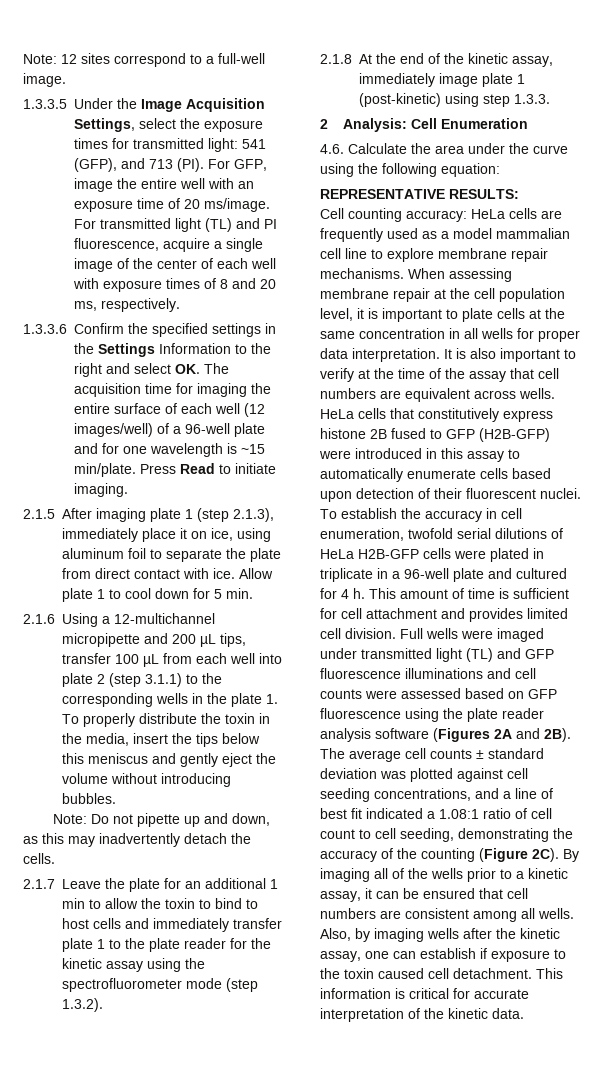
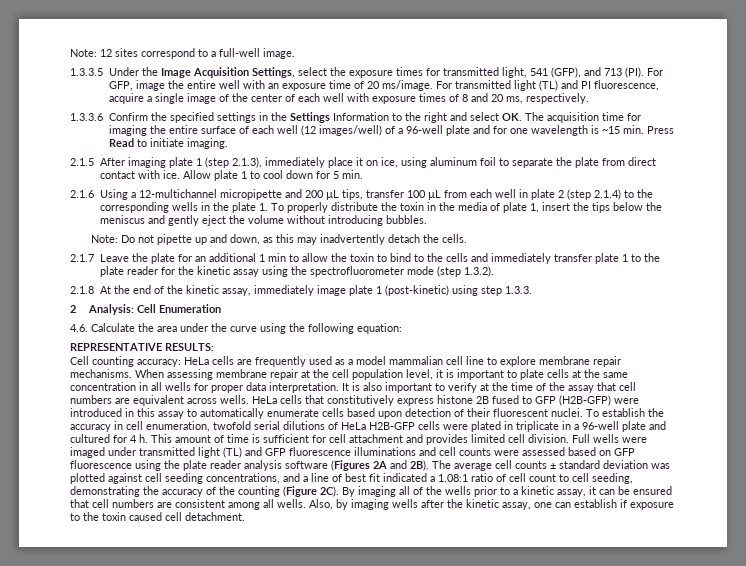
- 1.3.3.5 Under the Image Acquisition Settings, select the exposure times for transmitted light: 541 (GFP), and 713 (PI). For GFP, image the entire well with an exposure time of 20 ms/image.
+ 1.3.3.5 Under the Image Acquisition Settings, select the exposure times for transmitted light, 541 (GFP), and 713 (PI). For GFP, image the entire well with an exposure time of 20 ms/image.
- 1.3.3.6 Confirm the specified settings in the Settings Information to the right and select OK. The acquisition time for imaging the entire surface of each well (12 images/well) of a 96-well plate and for one wavelength is ~15 min/plate. Press Read to initiate imaging.
+ 1.3.3.6 Confirm the specified settings in the Settings Information to the right and select OK. The acquisition time for imaging the entire surface of each well (12 images/well) of a 96-well plate and for one wavelength is ~15 min. Press Read to initiate imaging.
- 2.1.6 Using a 12-multichannel micropipette and 200 µL tips, transfer 100 µL from each well into plate 2 (step 3.1.1) to the corresponding wells in the plate 1. To properly distribute the toxin in the media, insert the tips below this meniscus and gently eject the volume without introducing bubbles.
+ 2.1.6 Using a 12-multichannel micropipette and 200 µL tips, transfer 100 µL from each well in plate 2 (step 2.1.4) to the corresponding wells in the plate 1. To properly distribute the toxin in the media of plate 1, insert the tips below the meniscus and gently eject the volume without introducing bubbles.
- 2.1.7 Leave the plate for an additional 1 min to allow the toxin to bind to host cells and immediately transfer plate 1 to the plate reader for the kinetic assay using the spectrofluorometer mode (step 1.3.2).
+ 2.1.7 Leave the plate for an additional 1 min to allow the toxin to bind to the cells and immediately transfer plate 1 to the plate reader for the kinetic assay using the spectrofluorometer mode (step 1.3.2).
- This information is critical for accurate interpretation of the kinetic data.

